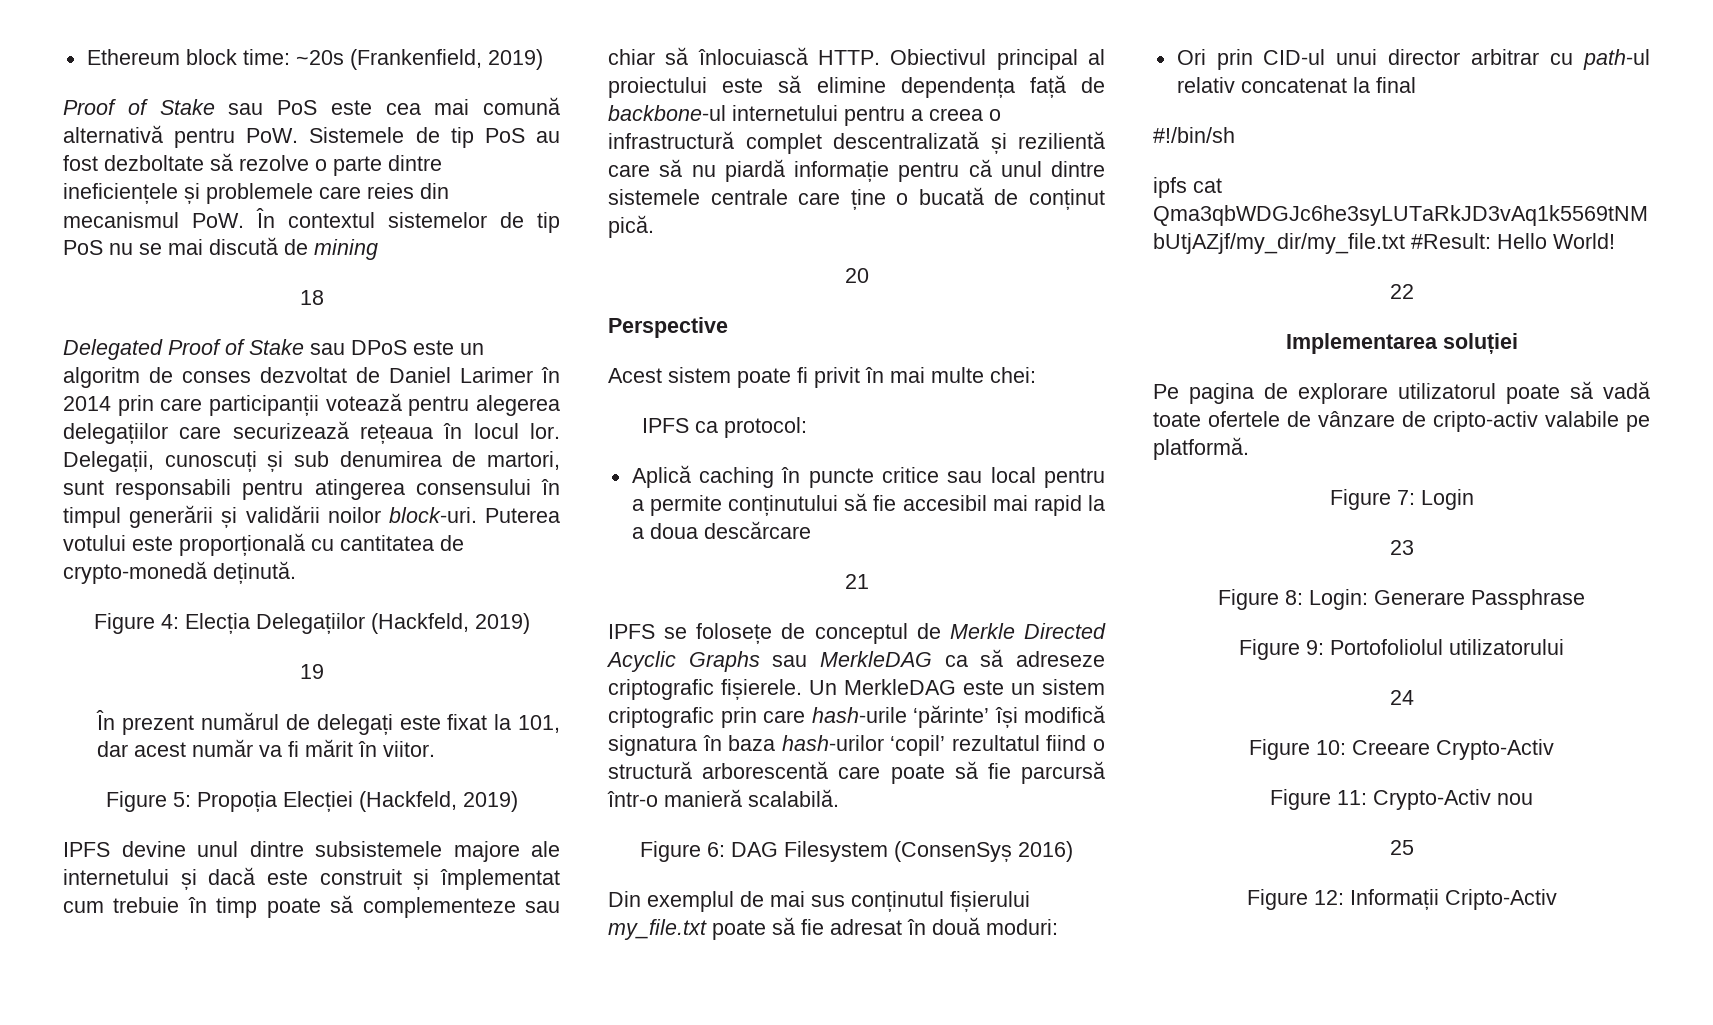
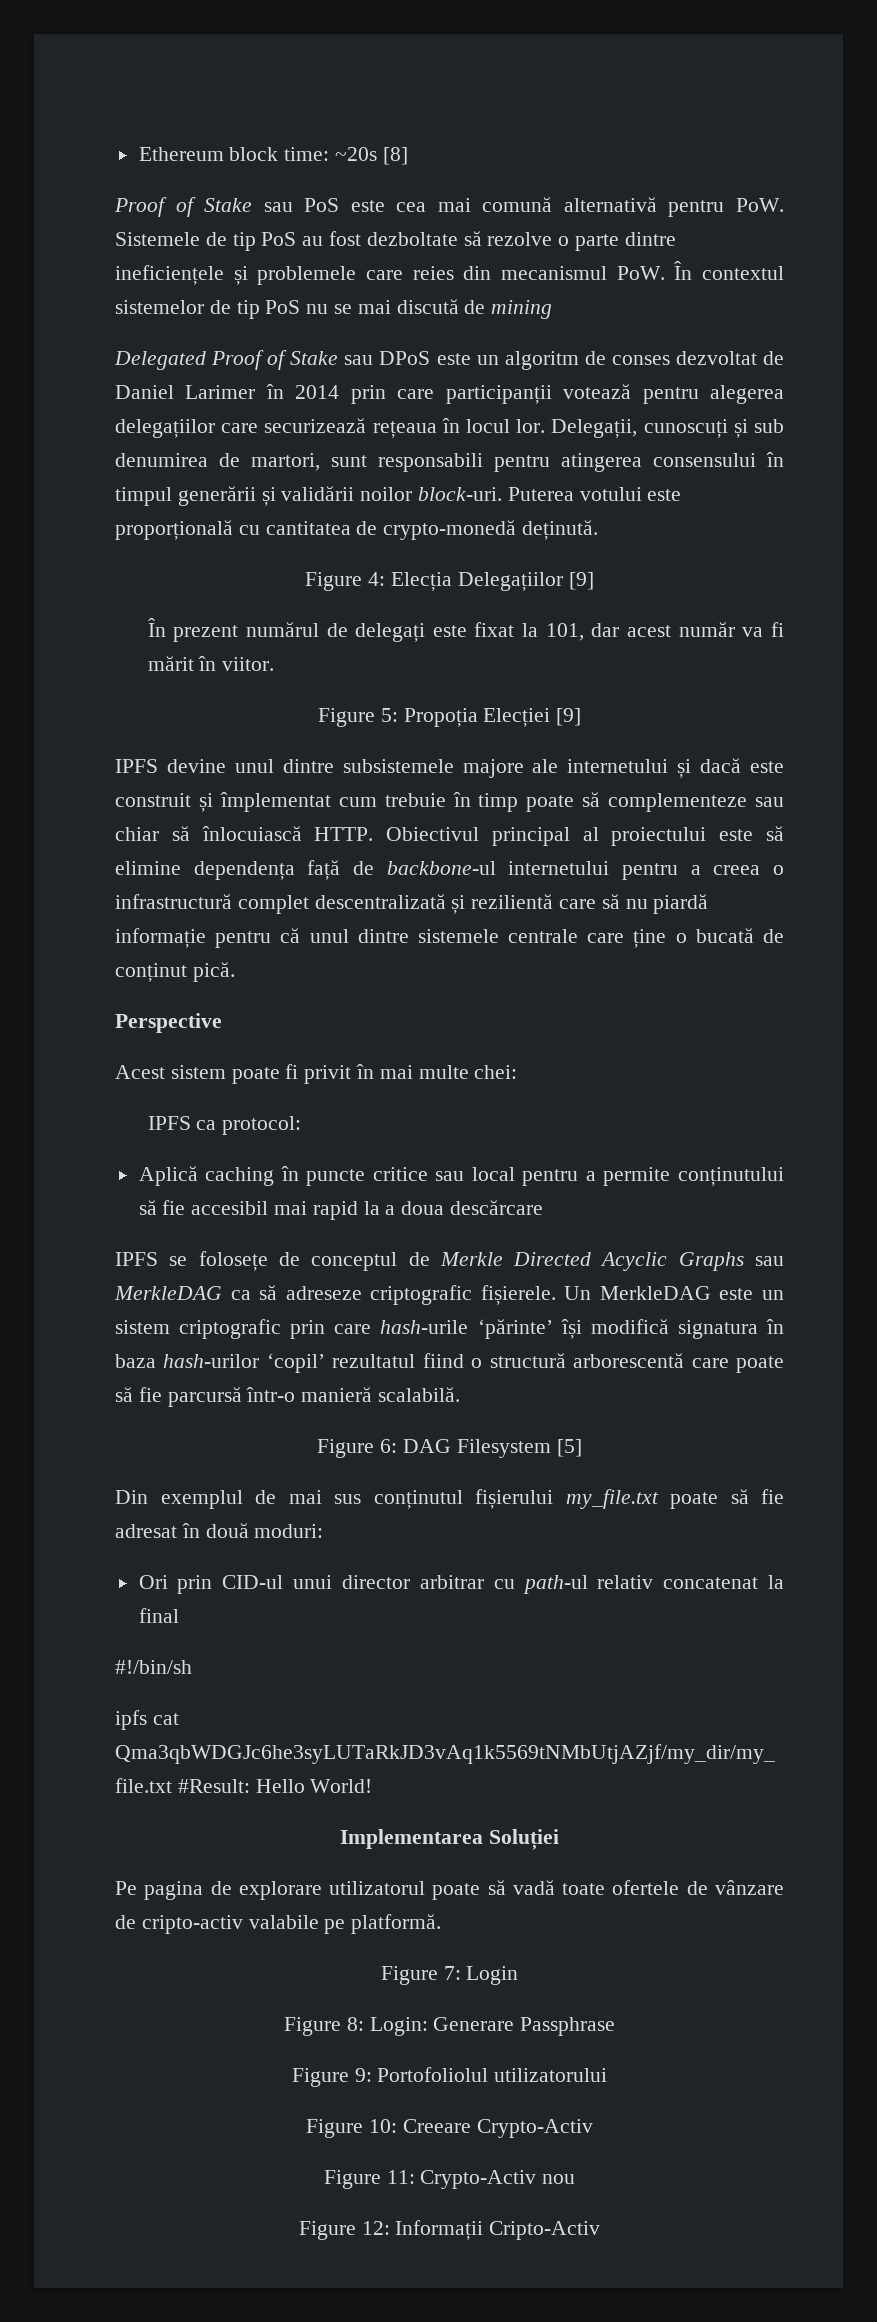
- Ethereum block time: ~20s (Frankenfield, 2019)
+ Ethereum block time: ~20s [8]
- 18
- Figure 4: Elecția Delegațiilor (Hackfeld, 2019)
- 19
+ Figure 4: Elecția Delegațiilor [9]
- Figure 5: Propoția Elecției (Hackfeld, 2019)
+ Figure 5: Propoția Elecției [9]
- 20
- 21
- Figure 6: DAG Filesystem (ConsenSyș 2016)
+ Figure 6: DAG Filesystem [5]
- 22
- Implementarea soluției
+ Implementarea Soluției
- 23
- 24
- 25

